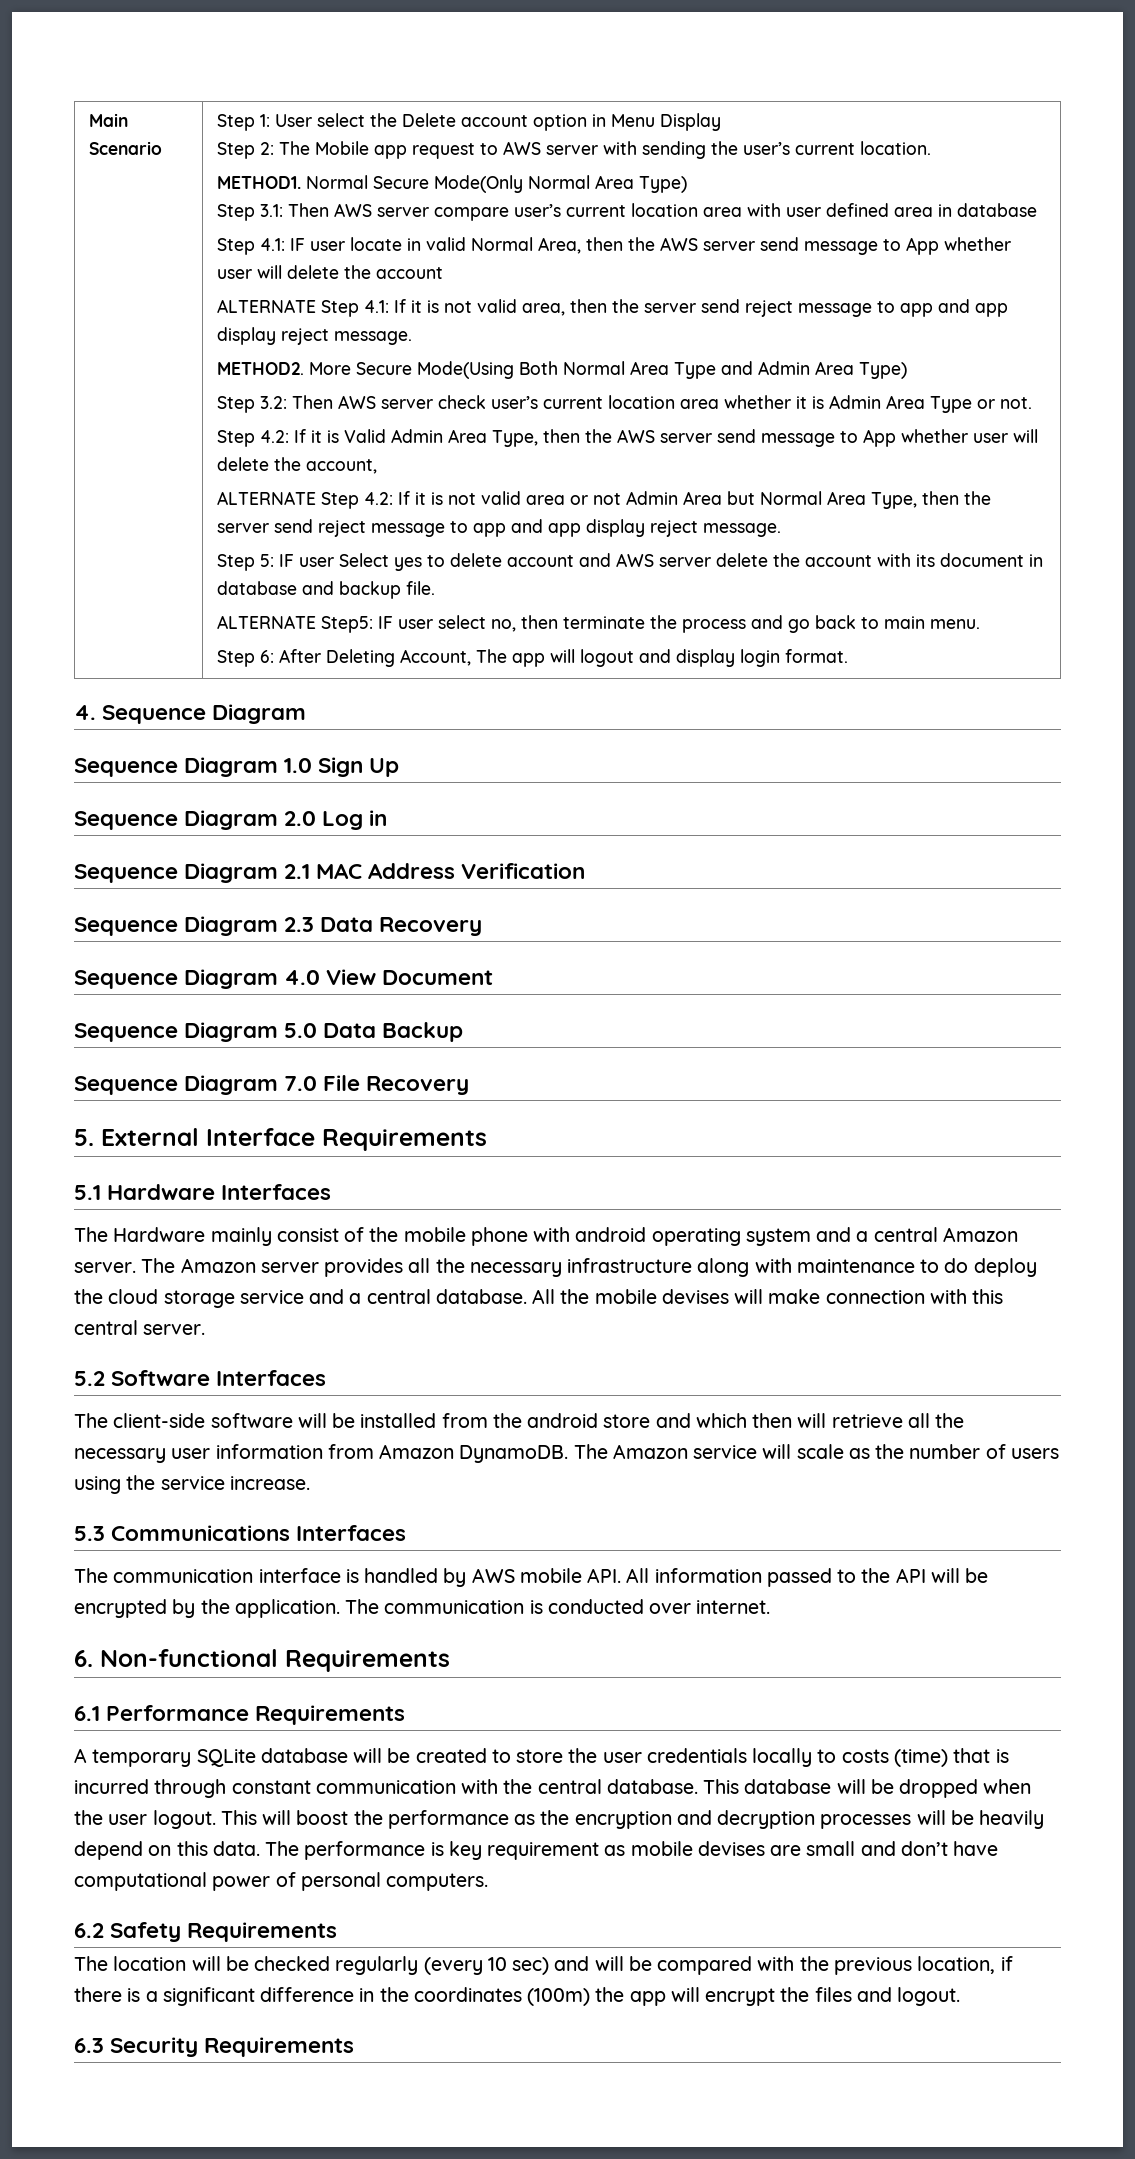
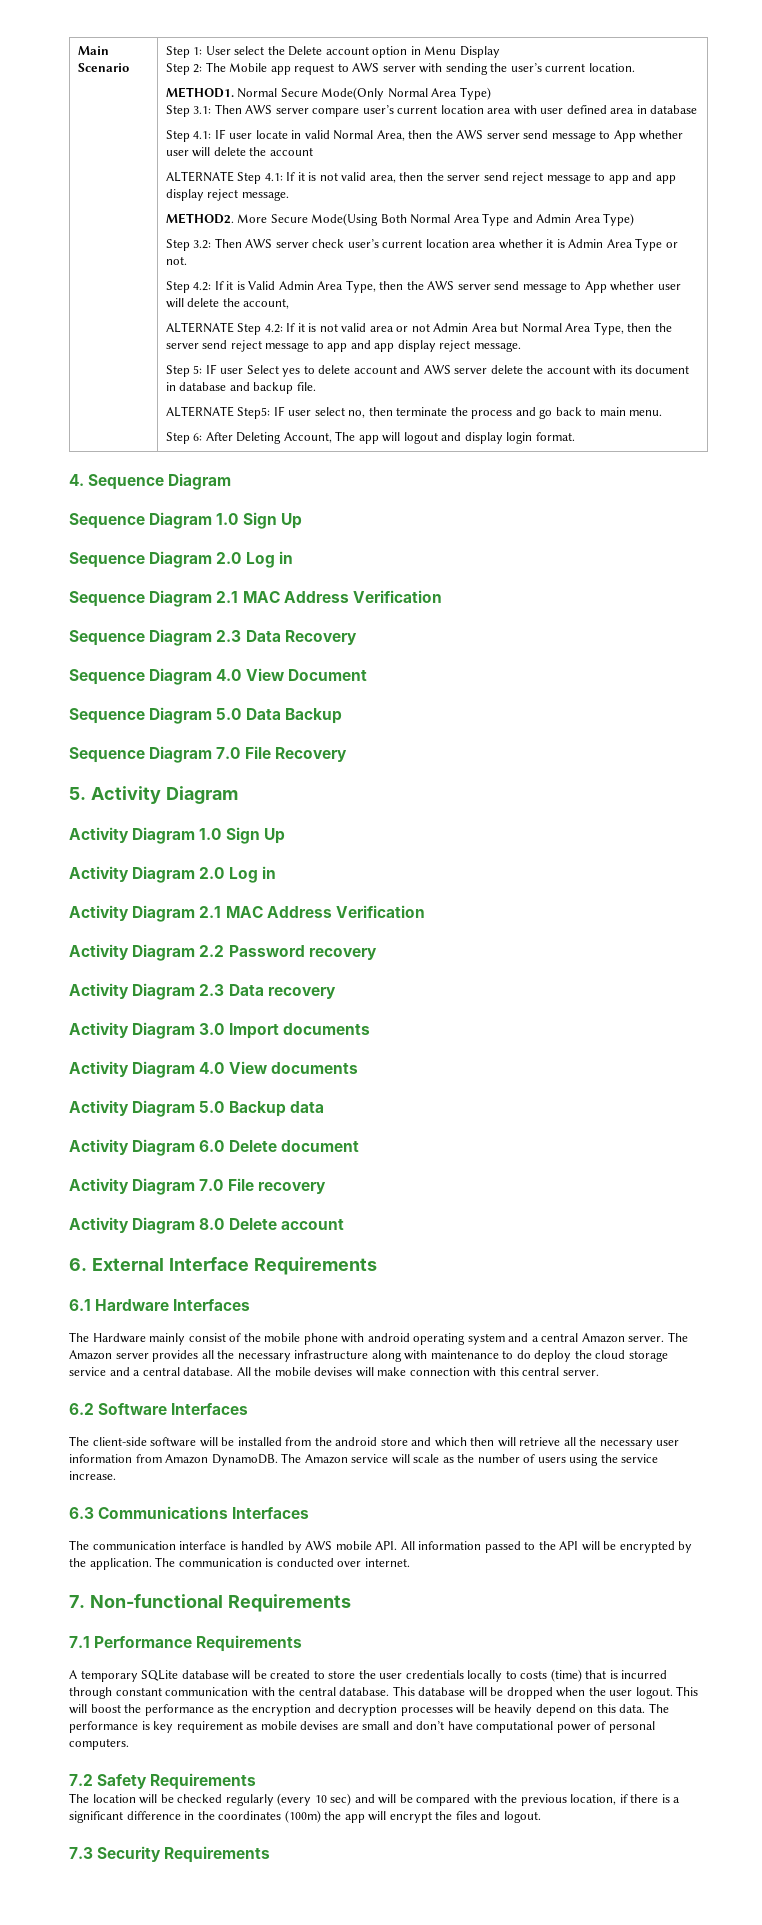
- 5. External Interface Requirements
+ 5. Activity Diagram
+ Activity Diagram 1.0 Sign Up
+ Activity Diagram 2.0 Log in
+ Activity Diagram 2.1 MAC Address Verification
+ Activity Diagram 2.2 Password recovery
+ Activity Diagram 2.3 Data recovery
+ Activity Diagram 3.0 Import documents
+ Activity Diagram 4.0 View documents
+ Activity Diagram 5.0 Backup data
+ Activity Diagram 6.0 Delete document
+ Activity Diagram 7.0 File recovery
+ Activity Diagram 8.0 Delete account
+ 6. External Interface Requirements
- 5.1 Hardware Interfaces
+ 6.1 Hardware Interfaces
- 5.2 Software Interfaces
+ 6.2 Software Interfaces
- 5.3 Communications Interfaces
+ 6.3 Communications Interfaces
- 6. Non-functional Requirements
+ 7. Non-functional Requirements
- 6.1 Performance Requirements
+ 7.1 Performance Requirements
- 6.2 Safety Requirements
+ 7.2 Safety Requirements
- 6.3 Security Requirements
+ 7.3 Security Requirements

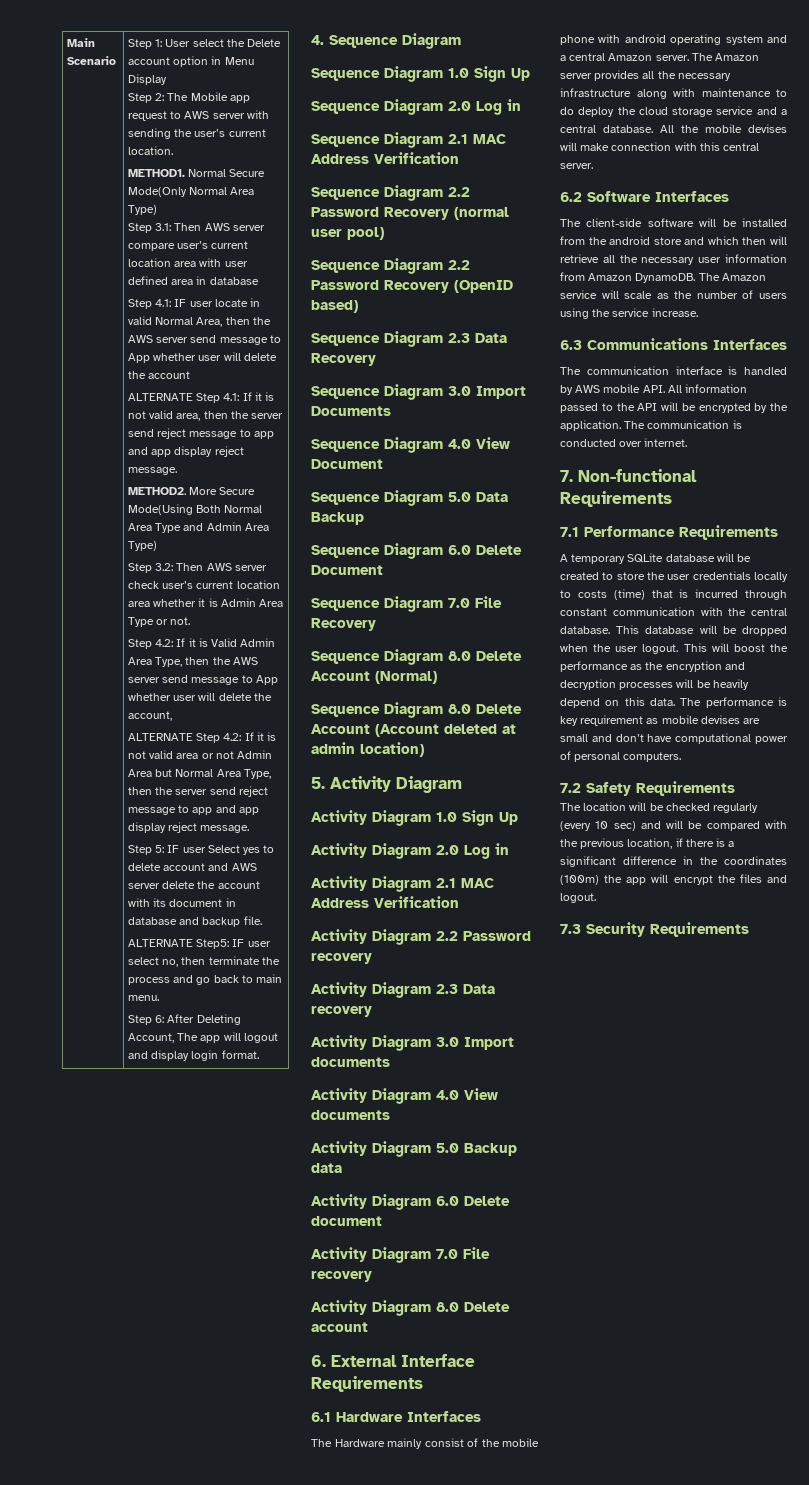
+ Sequence Diagram 2.2 Password Recovery (normal user pool)
+ Sequence Diagram 2.2 Password Recovery (OpenID based)
+ Sequence Diagram 3.0 Import Documents
+ Sequence Diagram 6.0 Delete Document
+ Sequence Diagram 8.0 Delete Account (Normal)
+ Sequence Diagram 8.0 Delete Account (Account deleted at admin location)

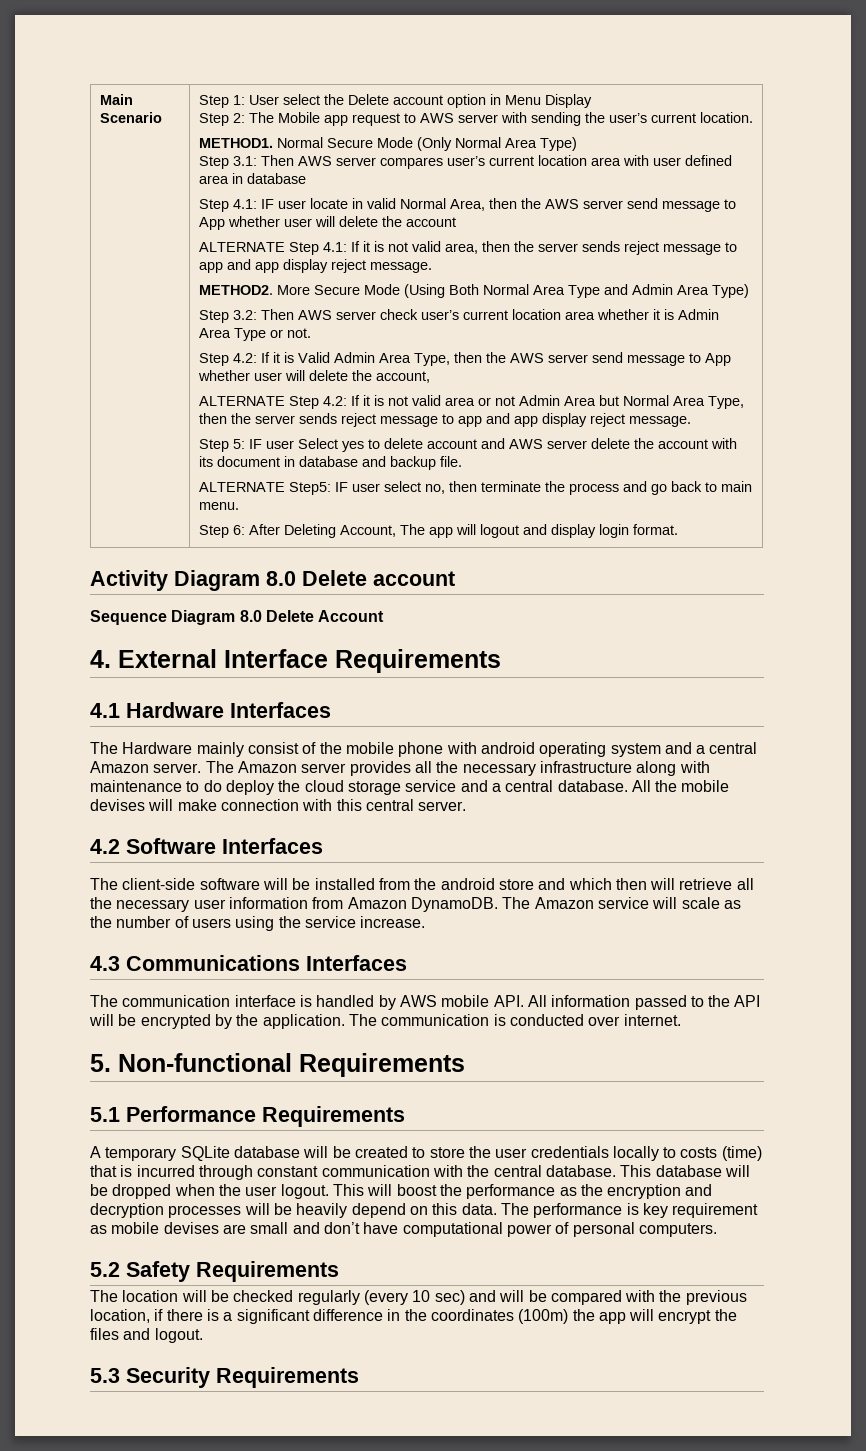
- Normal Secure Mode(Only Normal Area Type)
+ Normal Secure Mode (Only Normal Area Type)
- Step 3.1: Then AWS server compare user’s current location area with user defined area in database
+ Step 3.1: Then AWS server compares user’s current location area with user defined area in database
- ALTERNATE Step 4.1: If it is not valid area, then the server send reject message to app and app display reject message.
+ ALTERNATE Step 4.1: If it is not valid area, then the server sends reject message to app and app display reject message.
- More Secure Mode(Using Both Normal Area Type and Admin Area Type)
+ More Secure Mode (Using Both Normal Area Type and Admin Area Type)
- ALTERNATE Step 4.2: If it is not valid area or not Admin Area but Normal Area Type, then the server send reject message to app and app display reject message.
+ ALTERNATE Step 4.2: If it is not valid area or not Admin Area but Normal Area Type, then the server sends reject message to app and app display reject message.
- 4. Sequence Diagram
- Sequence Diagram 1.0 Sign Up
- Sequence Diagram 2.0 Log in
- Sequence Diagram 2.1 MAC Address Verification
- Sequence Diagram 2.2 Password Recovery (normal user pool)
- Sequence Diagram 2.2 Password Recovery (OpenID based)
- Sequence Diagram 2.3 Data Recovery
- Sequence Diagram 3.0 Import Documents
- Sequence Diagram 4.0 View Document
- Sequence Diagram 5.0 Data Backup
- Sequence Diagram 6.0 Delete Document
- Sequence Diagram 7.0 File Recovery
- Sequence Diagram 8.0 Delete Account (Normal)
- Sequence Diagram 8.0 Delete Account (Account deleted at admin location)
- 5. Activity Diagram
- Activity Diagram 1.0 Sign Up
- Activity Diagram 2.0 Log in
- Activity Diagram 2.1 MAC Address Verification
- Activity Diagram 2.2 Password recovery
- Activity Diagram 2.3 Data recovery
- Activity Diagram 3.0 Import documents
- Activity Diagram 4.0 View documents
- Activity Diagram 5.0 Backup data
- Activity Diagram 6.0 Delete document
- Activity Diagram 7.0 File recovery
  Activity Diagram 8.0 Delete account
- 6. External Interface Requirements
+ Sequence Diagram 8.0 Delete Account
+ 4. External Interface Requirements
- 6.1 Hardware Interfaces
+ 4.1 Hardware Interfaces
- 6.2 Software Interfaces
+ 4.2 Software Interfaces
- 6.3 Communications Interfaces
+ 4.3 Communications Interfaces
- 7. Non-functional Requirements
+ 5. Non-functional Requirements
- 7.1 Performance Requirements
+ 5.1 Performance Requirements
- 7.2 Safety Requirements
+ 5.2 Safety Requirements
- 7.3 Security Requirements
+ 5.3 Security Requirements

